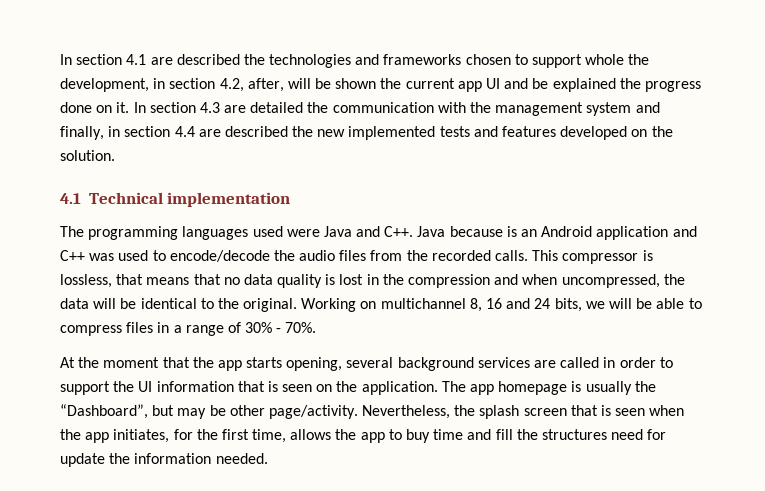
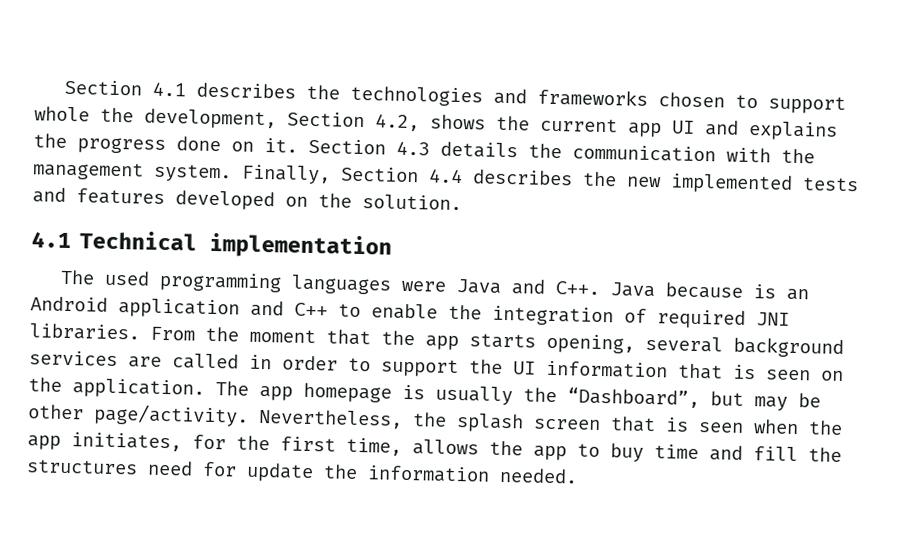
- In section 4.1 are described the technologies and frameworks chosen to support whole the development, in section 4.2, after, will be shown the current app UI and be explained the progress done on it.
+ Section 4.1 describes the technologies and frameworks chosen to support whole the development, Section 4.2, shows the current app UI and explains the progress done on it.
- In section 4.3 are detailed the communication with the management system and finally, in section 4.4 are described the new implemented tests and features developed on the solution.
+ Section 4.3 details the communication with the management system. Finally, Section 4.4 describes the new implemented tests and features developed on the solution.
- The programming languages used were Java and C++. Java because is an Android application and C++ was used to encode/decode the audio files from the recorded calls. This compressor is lossless, that means that no data quality is lost in the compression and when uncompressed, the data will be identical to the original. Working on multichannel 8, 16 and 24 bits, we will be able to compress files in a range of 30% - 70%.
- At the moment that the app starts opening, several background services are called in order to support the UI information that is seen on the application.
+ The used programming languages were Java and C++. Java because is an Android application and C++ to enable the integration of required JNI libraries. From the moment that the app starts opening, several background services are called in order to support the UI information that is seen on the application.

